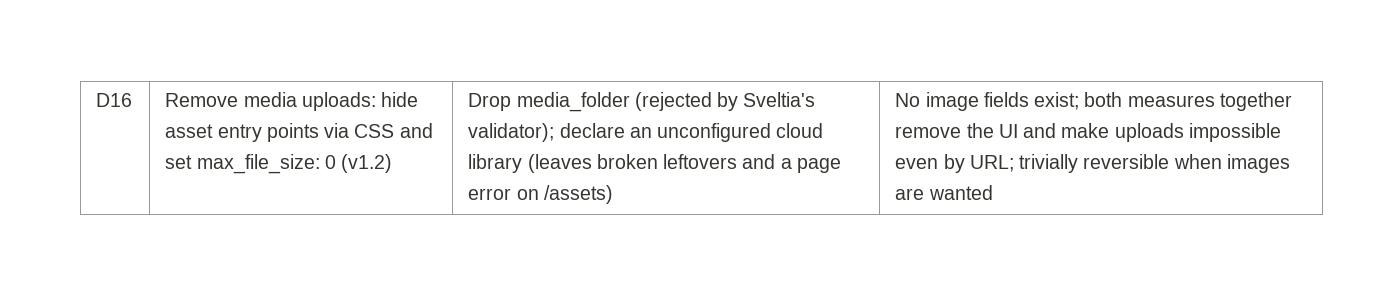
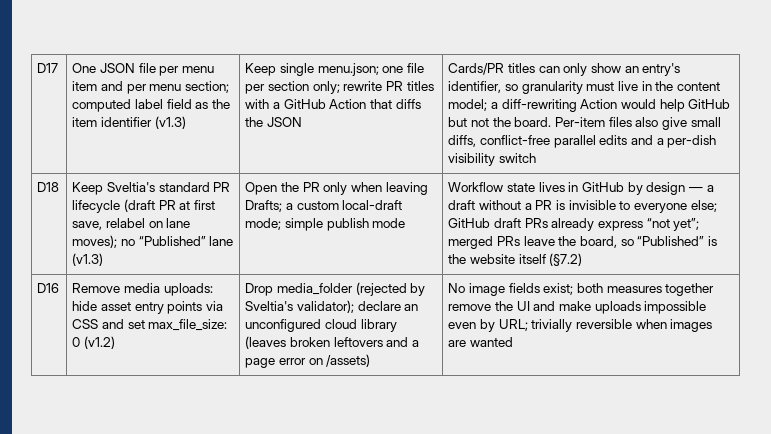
+ D17 | One JSON file per menu item and per menu section; computed label field as the item identifier (v1.3) | Keep single menu.json; one file per section only; rewrite PR titles with a GitHub Action that diffs the JSON | Cards/PR titles can only show an entry's identifier, so granularity must live in the content model; a diff-rewriting Action would help GitHub but not the board. Per-item files also give small diffs, conflict-free parallel edits and a per-dish visibility switch
+ D18 | Keep Sveltia's standard PR lifecycle (draft PR at first save, relabel on lane moves); no “Published” lane (v1.3) | Open the PR only when leaving Drafts; a custom local-draft mode; simple publish mode | Workflow state lives in GitHub by design — a draft without a PR is invisible to everyone else; GitHub draft PRs already express “not yet”; merged PRs leave the board, so “Published” is the website itself (§7.2)

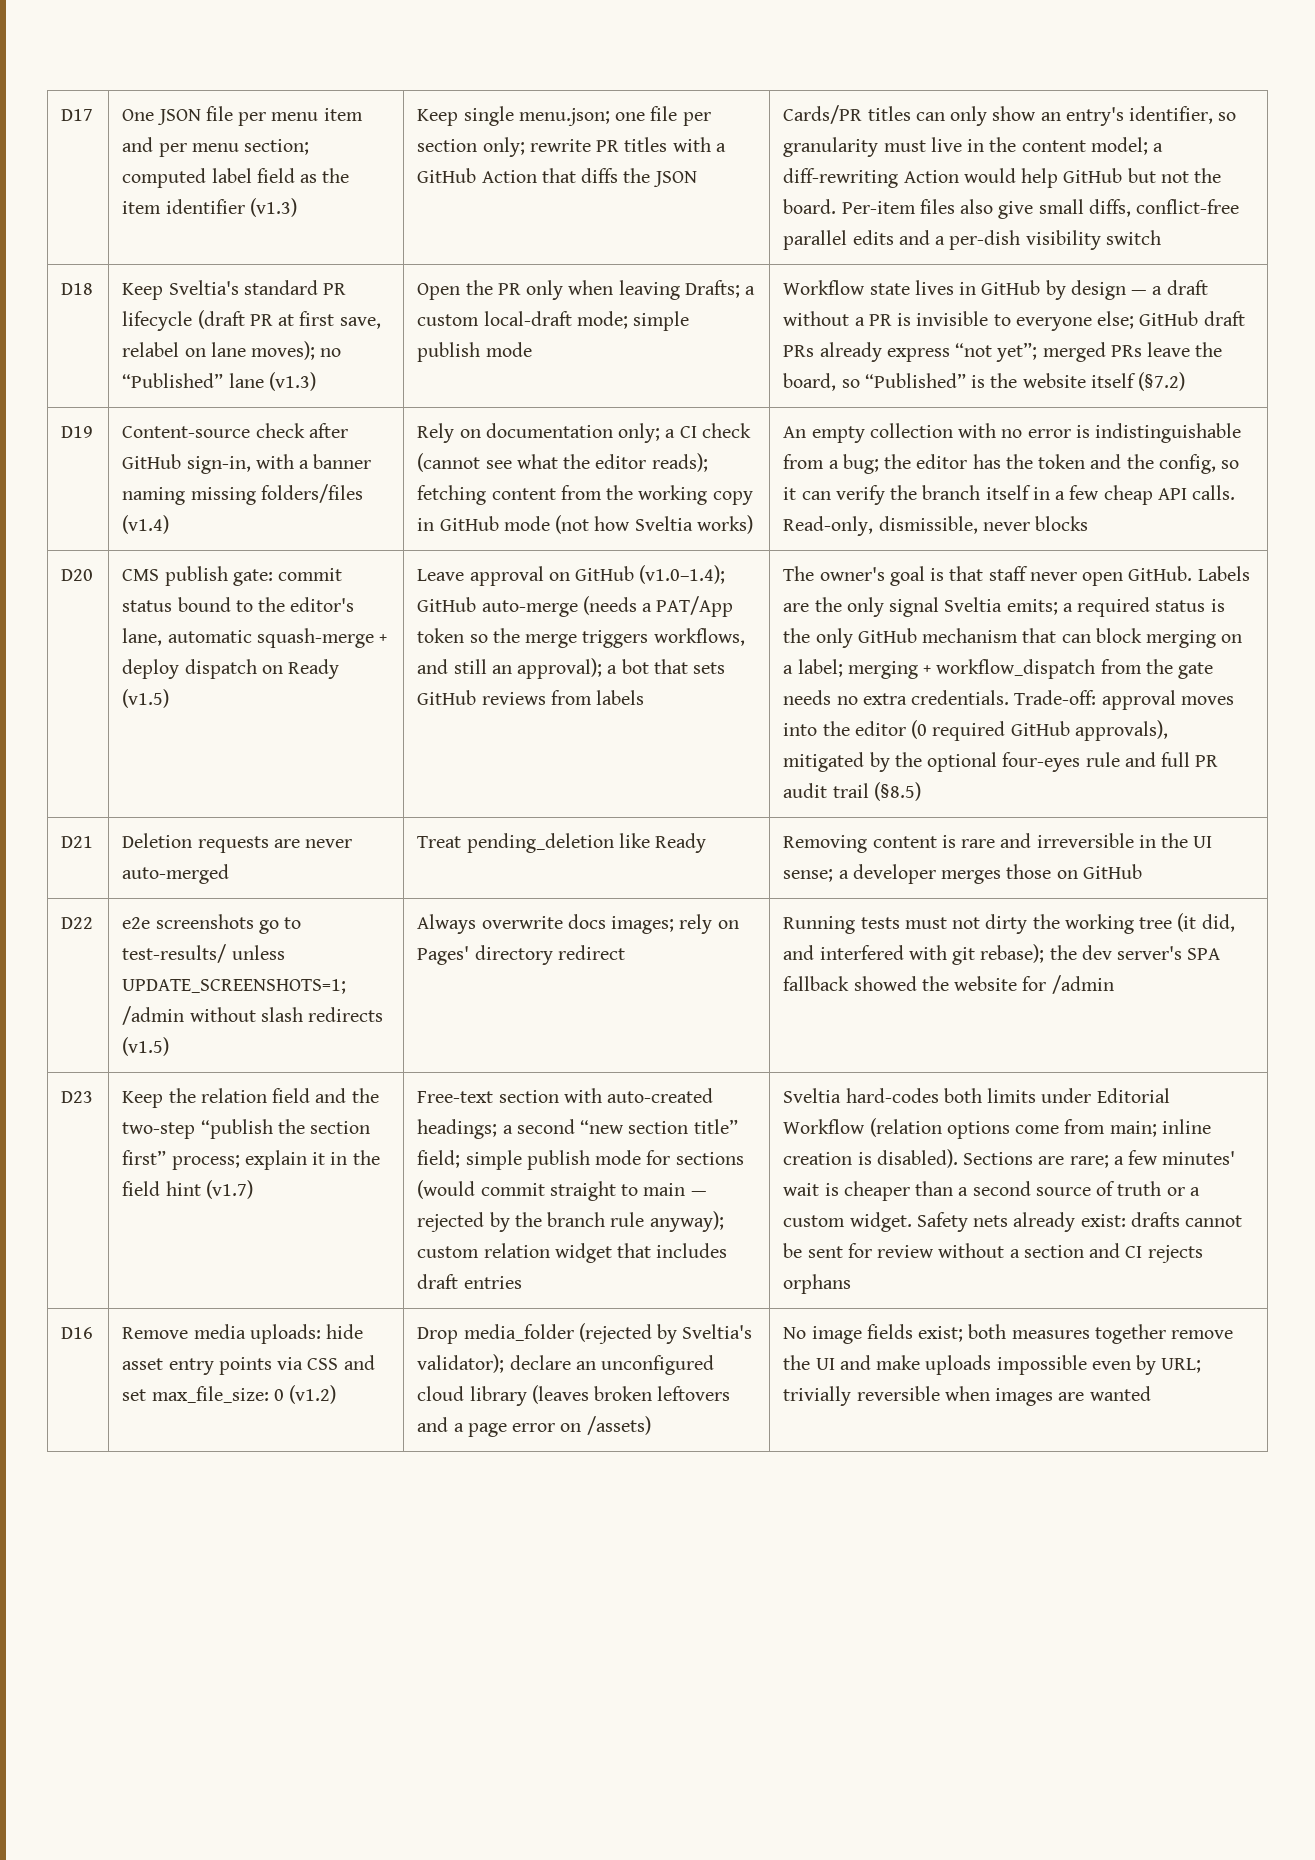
+ D19 | Content-source check after GitHub sign-in, with a banner naming missing folders/files (v1.4) | Rely on documentation only; a CI check (cannot see what the editor reads); fetching content from the working copy in GitHub mode (not how Sveltia works) | An empty collection with no error is indistinguishable from a bug; the editor has the token and the config, so it can verify the branch itself in a few cheap API calls. Read-only, dismissible, never blocks
+ D20 | CMS publish gate: commit status bound to the editor's lane, automatic squash-merge + deploy dispatch on Ready (v1.5) | Leave approval on GitHub (v1.0–1.4); GitHub auto-merge (needs a PAT/App token so the merge triggers workflows, and still an approval); a bot that sets GitHub reviews from labels | The owner's goal is that staff never open GitHub. Labels are the only signal Sveltia emits; a required status is the only GitHub mechanism that can block merging on a label; merging + workflow_dispatch from the gate needs no extra credentials. Trade-off: approval moves into the editor (0 required GitHub approvals), mitigated by the optional four-eyes rule and full PR audit trail (§8.5)
+ D21 | Deletion requests are never auto-merged | Treat pending_deletion like Ready | Removing content is rare and irreversible in the UI sense; a developer merges those on GitHub
+ D22 | e2e screenshots go to test-results/ unless UPDATE_SCREENSHOTS=1; /admin without slash redirects (v1.5) | Always overwrite docs images; rely on Pages' directory redirect | Running tests must not dirty the working tree (it did, and interfered with git rebase); the dev server's SPA fallback showed the website for /admin
+ D23 | Keep the relation field and the two-step “publish the section first” process; explain it in the field hint (v1.7) | Free-text section with auto-created headings; a second “new section title” field; simple publish mode for sections (would commit straight to main — rejected by the branch rule anyway); custom relation widget that includes draft entries | Sveltia hard-codes both limits under Editorial Workflow (relation options come from main; inline creation is disabled). Sections are rare; a few minutes' wait is cheaper than a second source of truth or a custom widget. Safety nets already exist: drafts cannot be sent for review without a section and CI rejects orphans

